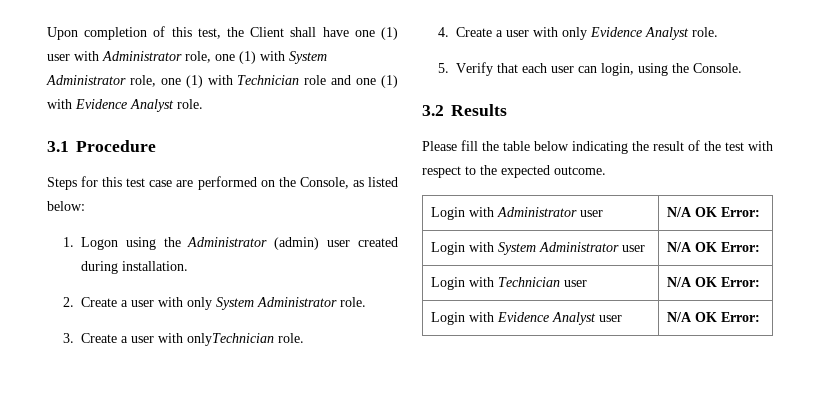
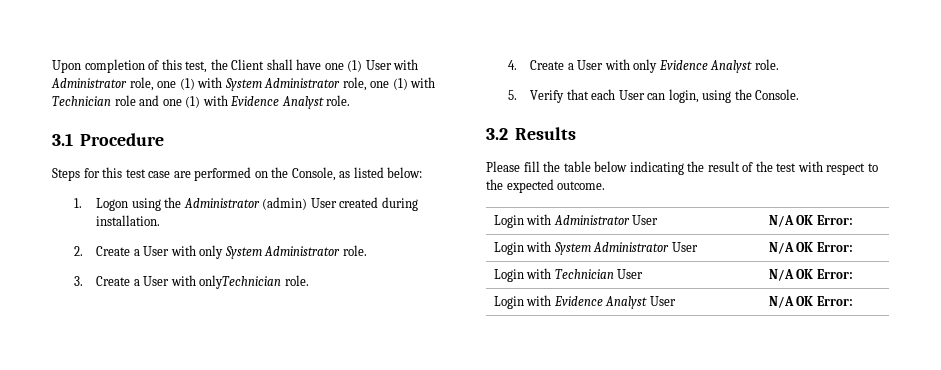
- Upon completion of this test, the Client shall have one (1) user with Administrator role, one (1) with System Administrator role, one (1) with Technician role and one (1) with Evidence Analyst role.
+ Upon completion of this test, the Client shall have one (1) User with Administrator role, one (1) with System Administrator role, one (1) with Technician role and one (1) with Evidence Analyst role.
- 1. Logon using the Administrator (admin) user created during installation.
+ 1. Logon using the Administrator (admin) User created during installation.
- 2. Create a user with only System Administrator role.
+ 2. Create a User with only System Administrator role.
- 3. Create a user with onlyTechnician role.
+ 3. Create a User with onlyTechnician role.
- 4. Create a user with only Evidence Analyst role.
+ 4. Create a User with only Evidence Analyst role.
- 5. Verify that each user can login, using the Console.
+ 5. Verify that each User can login, using the Console.
- Login with Administrator user | N/A OK Error:
+ Login with Administrator User | N/A OK Error:
- Login with System Administrator user | N/A OK Error:
+ Login with System Administrator User | N/A OK Error:
- Login with Technician user | N/A OK Error:
+ Login with Technician User | N/A OK Error:
- Login with Evidence Analyst user | N/A OK Error:
+ Login with Evidence Analyst User | N/A OK Error:

